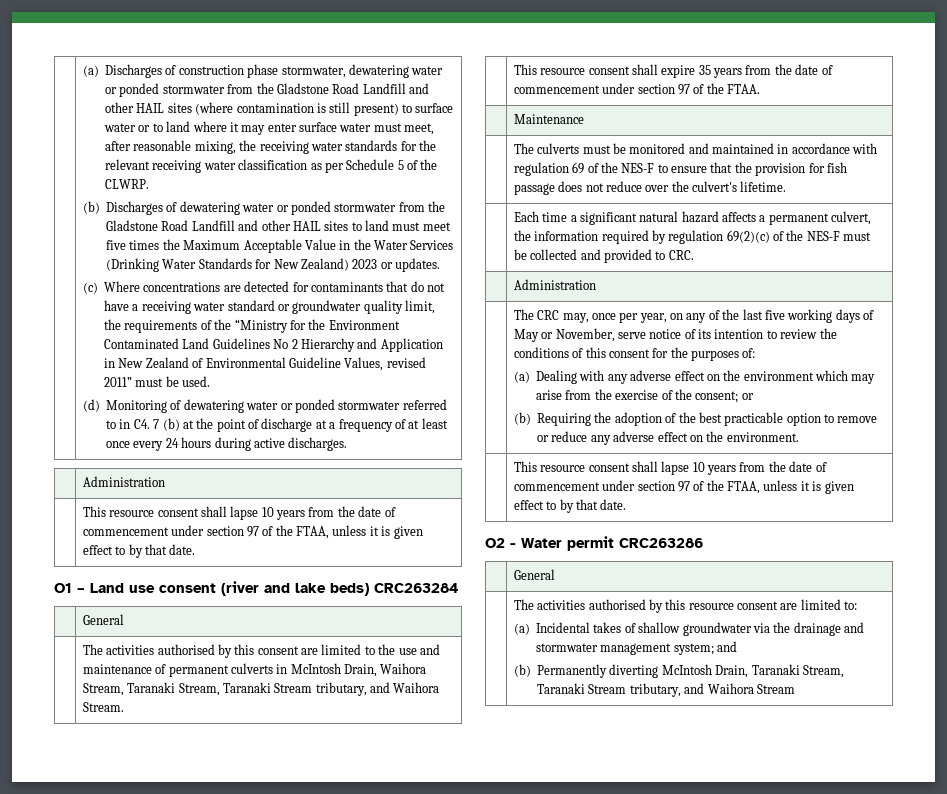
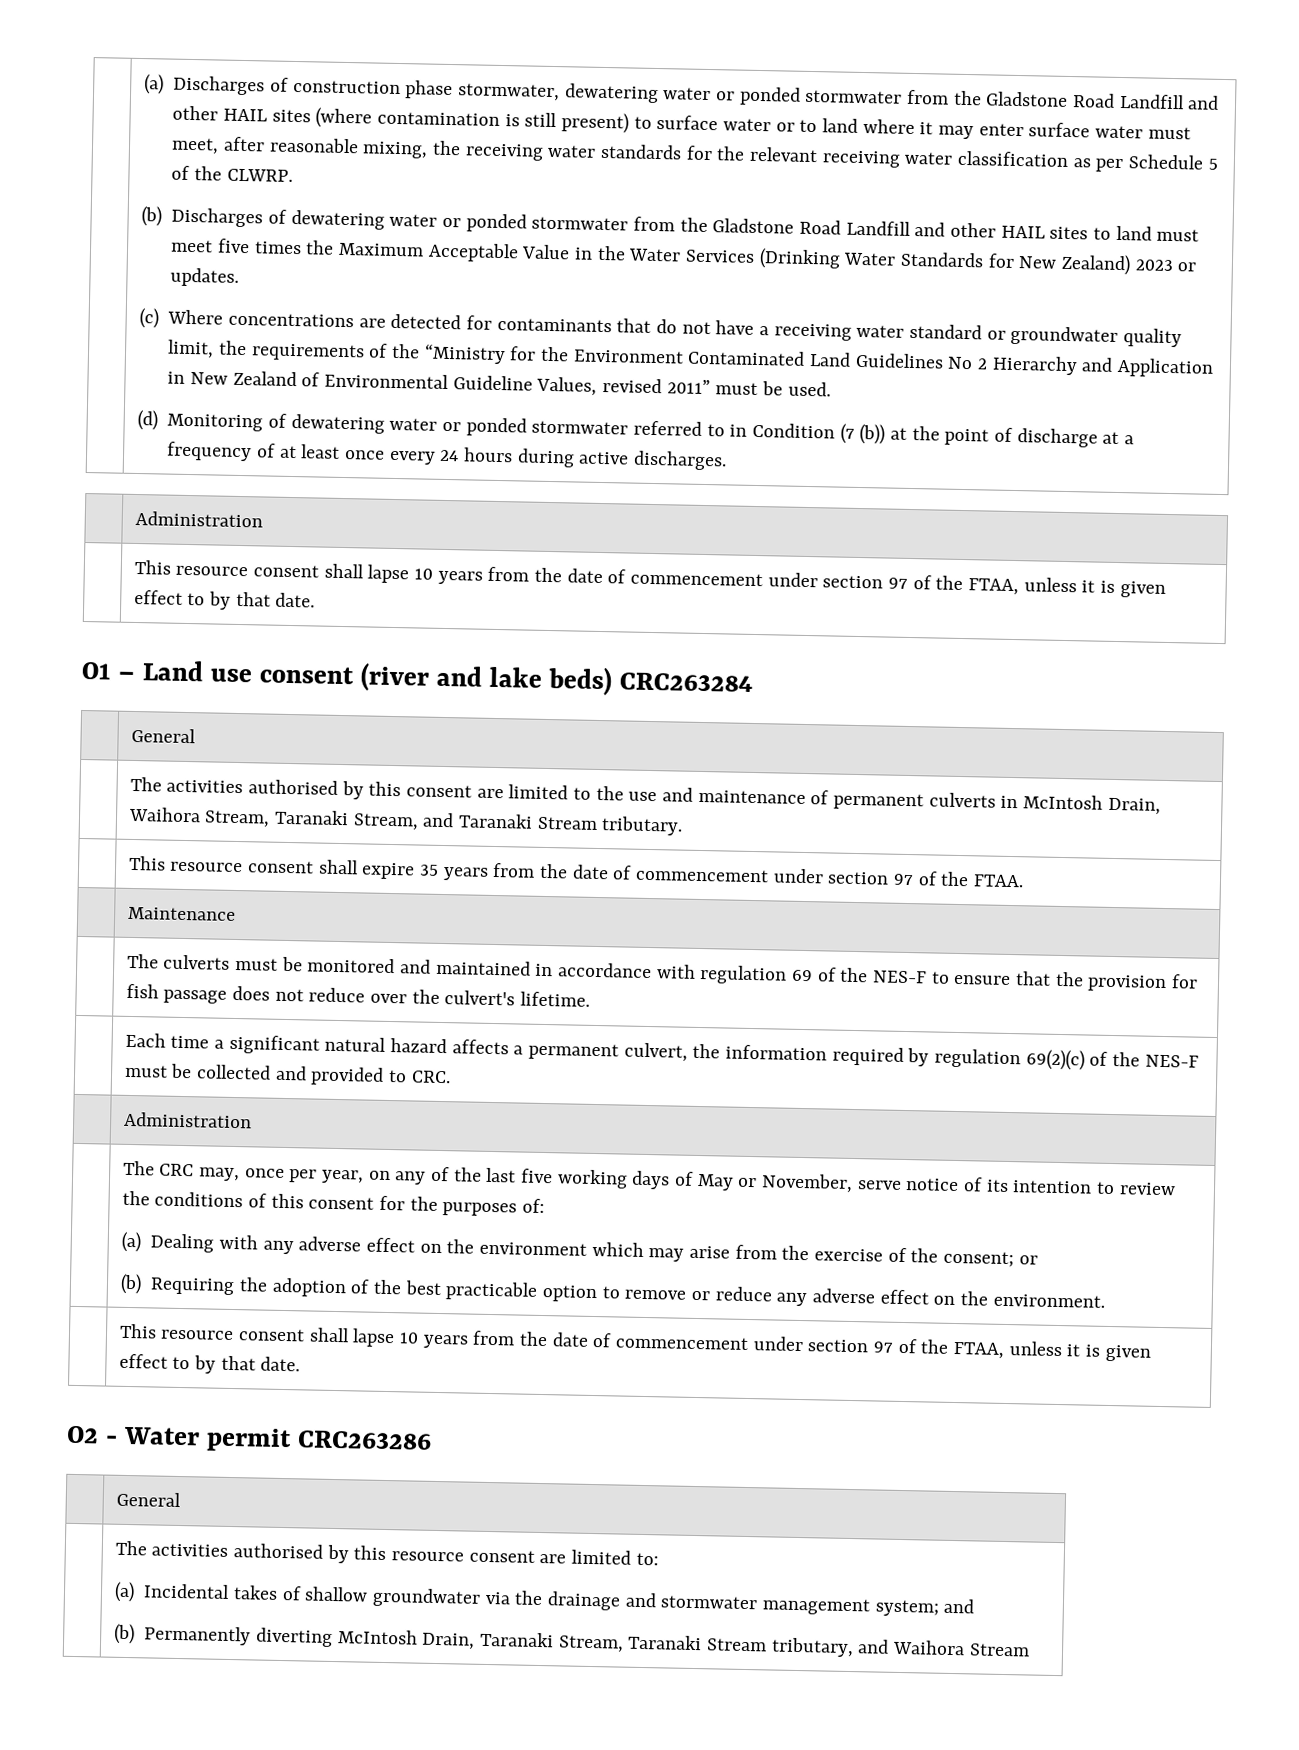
- (d) Monitoring of dewatering water or ponded stormwater referred to in C4. 7 (b) at the point of discharge at a frequency of at least once every 24 hours during active discharges.
+ (d) Monitoring of dewatering water or ponded stormwater referred to in Condition (7 (b)) at the point of discharge at a frequency of at least once every 24 hours during active discharges.
- | The activities authorised by this consent are limited to the use and maintenance of permanent culverts in McIntosh Drain, Waihora Stream, Taranaki Stream, Taranaki Stream tributary, and Waihora Stream.
+ | The activities authorised by this consent are limited to the use and maintenance of permanent culverts in McIntosh Drain, Waihora Stream, Taranaki Stream, and Taranaki Stream tributary.

